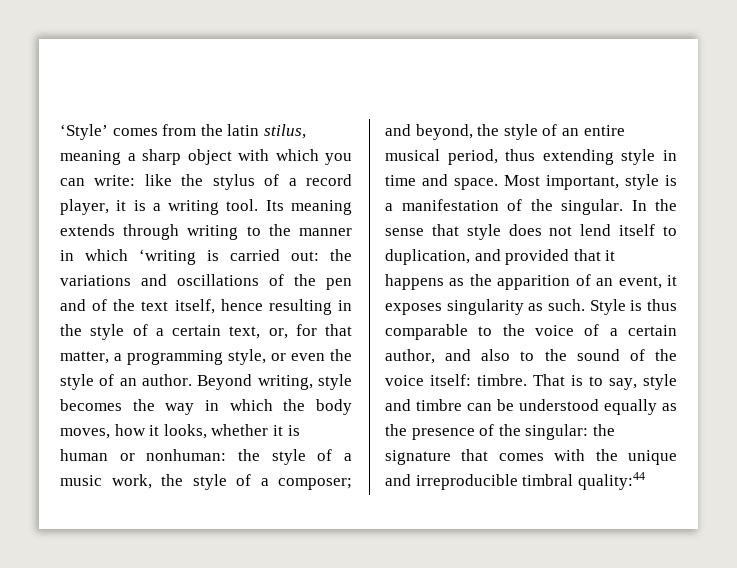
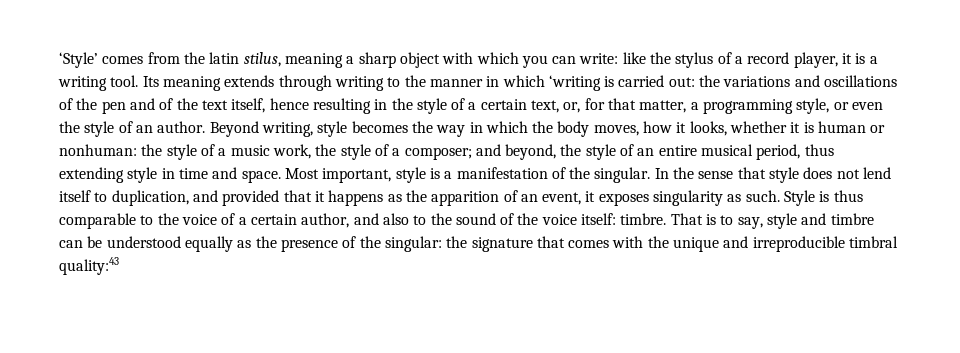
- That is to say, style and timbre can be understood equally as the presence of the singular: the signature that comes with the unique and irreproducible timbral quality:44
+ That is to say, style and timbre can be understood equally as the presence of the singular: the signature that comes with the unique and irreproducible timbral quality:43

